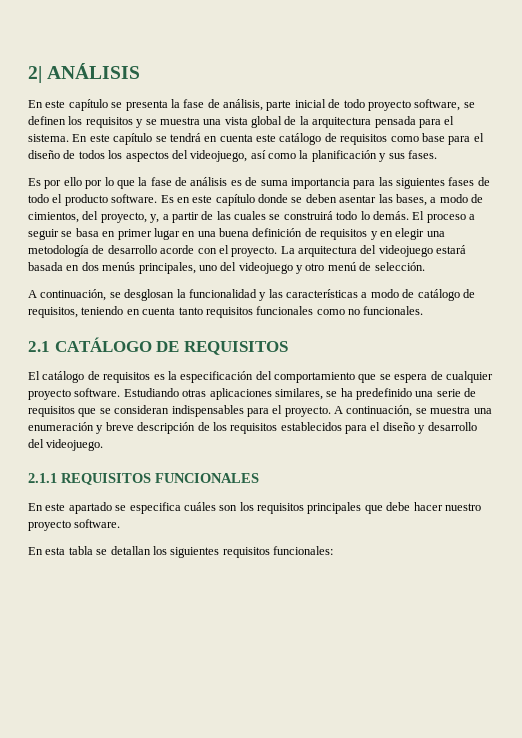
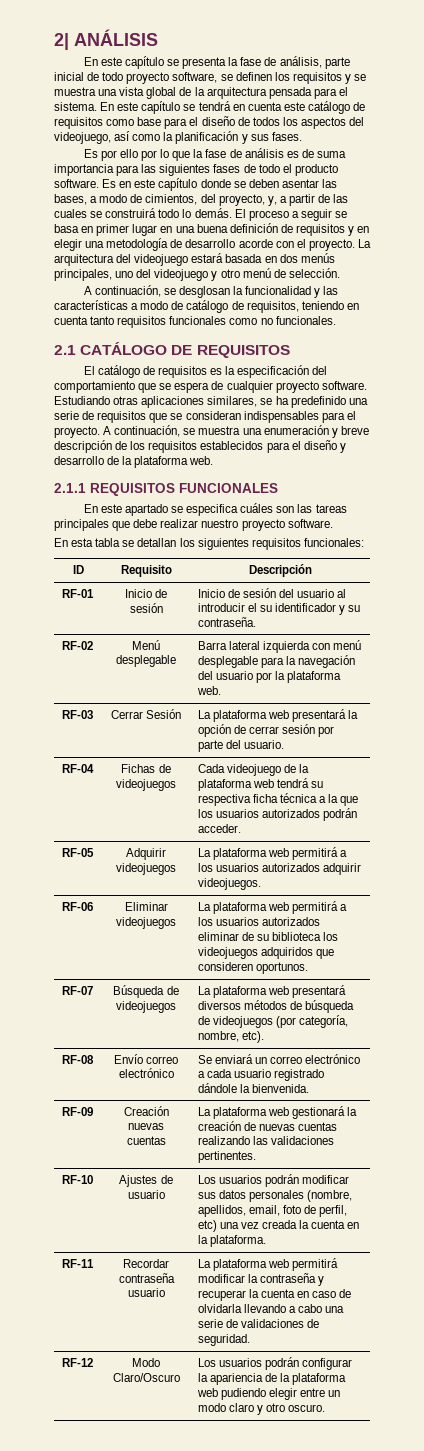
- A continuación, se muestra una enumeración y breve descripción de los requisitos establecidos para el diseño y desarrollo del videojuego.
+ A continuación, se muestra una enumeración y breve descripción de los requisitos establecidos para el diseño y desarrollo de la plataforma web.
- En este apartado se especifica cuáles son los requisitos principales que debe hacer nuestro proyecto software.
+ En este apartado se especifica cuáles son las tareas principales que debe realizar nuestro proyecto software.
+ ID | Requisito | Descripción
+ RF-01 | Inicio de sesión | Inicio de sesión del usuario al introducir el su identificador y su contraseña.
+ RF-02 | Menú desplegable | Barra lateral izquierda con menú desplegable para la navegación del usuario por la plataforma web.
+ RF-03 | Cerrar Sesión | La plataforma web presentará la opción de cerrar sesión por parte del usuario.
+ RF-04 | Fichas de videojuegos | Cada videojuego de la plataforma web tendrá su respectiva ficha técnica a la que los usuarios autorizados podrán acceder.
+ RF-05 | Adquirir videojuegos | La plataforma web permitirá a los usuarios autorizados adquirir videojuegos.
+ RF-06 | Eliminar videojuegos | La plataforma web permitirá a los usuarios autorizados eliminar de su biblioteca los videojuegos adquiridos que consideren oportunos.
+ RF-07 | Búsqueda de videojuegos | La plataforma web presentará diversos métodos de búsqueda de videojuegos (por categoría, nombre, etc).
+ RF-08 | Envío correo electrónico | Se enviará un correo electrónico a cada usuario registrado dándole la bienvenida.
+ RF-09 | Creación nuevas cuentas | La plataforma web gestionará la creación de nuevas cuentas realizando las validaciones pertinentes.
+ RF-10 | Ajustes de usuario | Los usuarios podrán modificar sus datos personales (nombre, apellidos, email, foto de perfil, etc) una vez creada la cuenta en la plataforma.
+ RF-11 | Recordar contraseña usuario | La plataforma web permitirá modificar la contraseña y recuperar la cuenta en caso de olvidarla llevando a cabo una serie de validaciones de seguridad.
+ RF-12 | Modo Claro/Oscuro | Los usuarios podrán configurar la apariencia de la plataforma web pudiendo elegir entre un modo claro y otro oscuro.

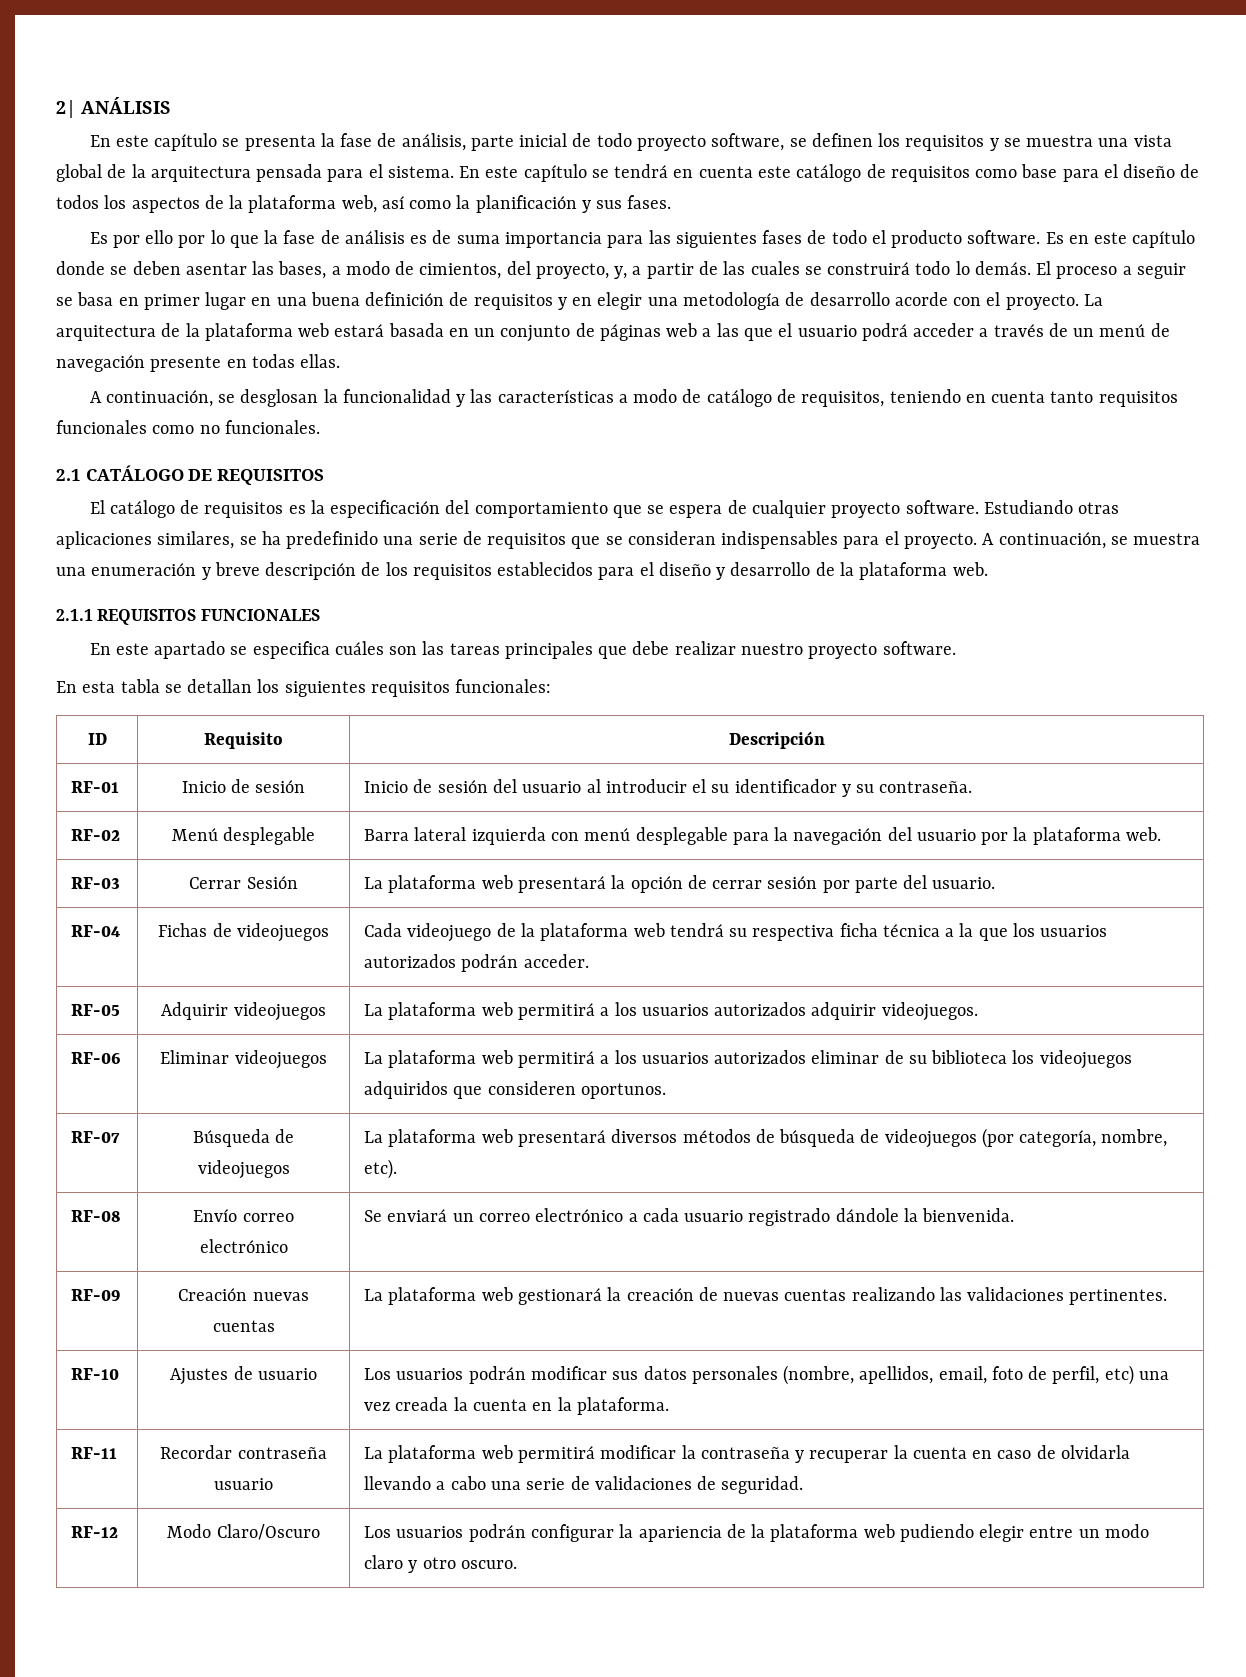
- En este capítulo se tendrá en cuenta este catálogo de requisitos como base para el diseño de todos los aspectos del videojuego, así como la planificación y sus fases.
+ En este capítulo se tendrá en cuenta este catálogo de requisitos como base para el diseño de todos los aspectos de la plataforma web, así como la planificación y sus fases.
- La arquitectura del videojuego estará basada en dos menús principales, uno del videojuego y otro menú de selección.
+ La arquitectura de la plataforma web estará basada en un conjunto de páginas web a las que el usuario podrá acceder a través de un menú de navegación presente en todas ellas.

